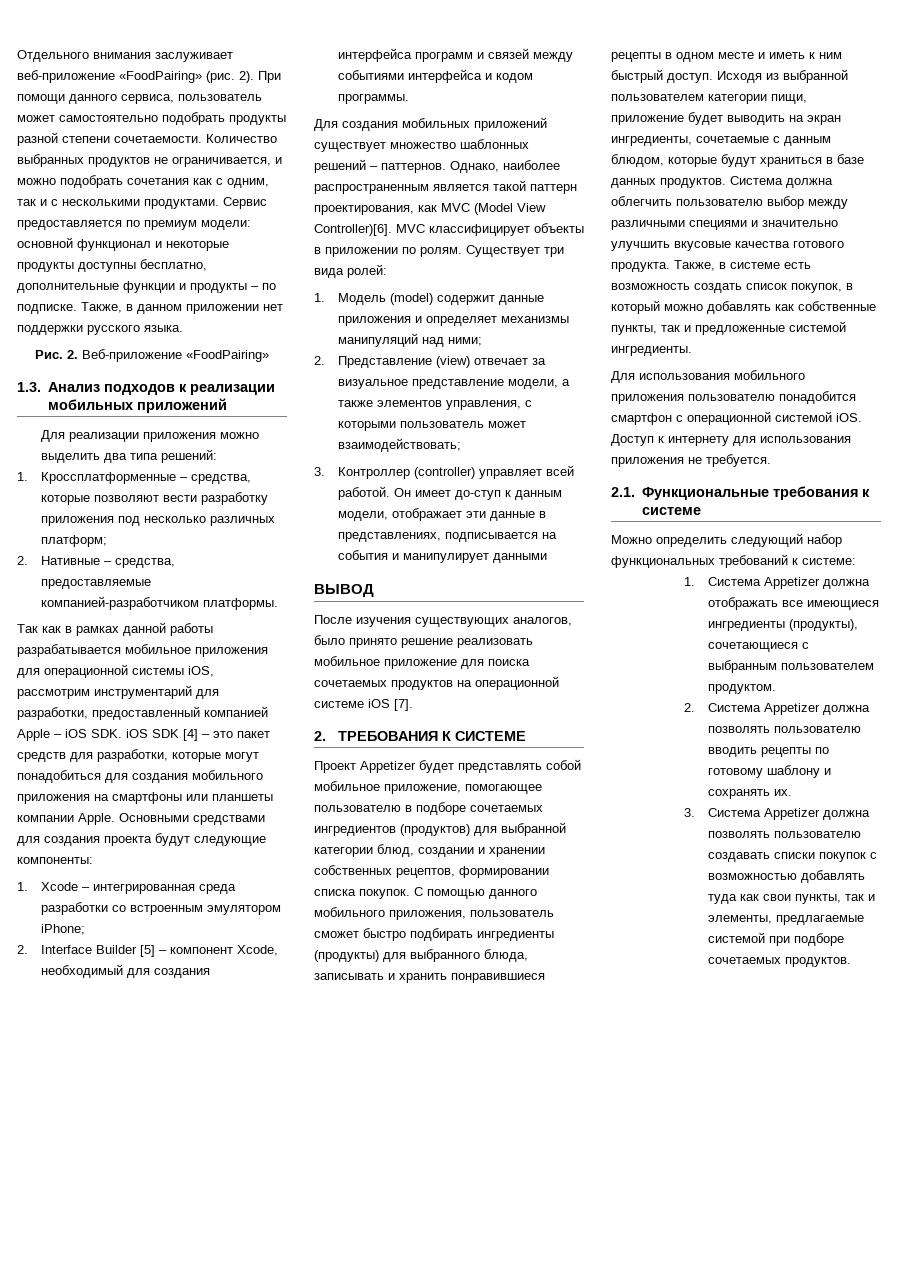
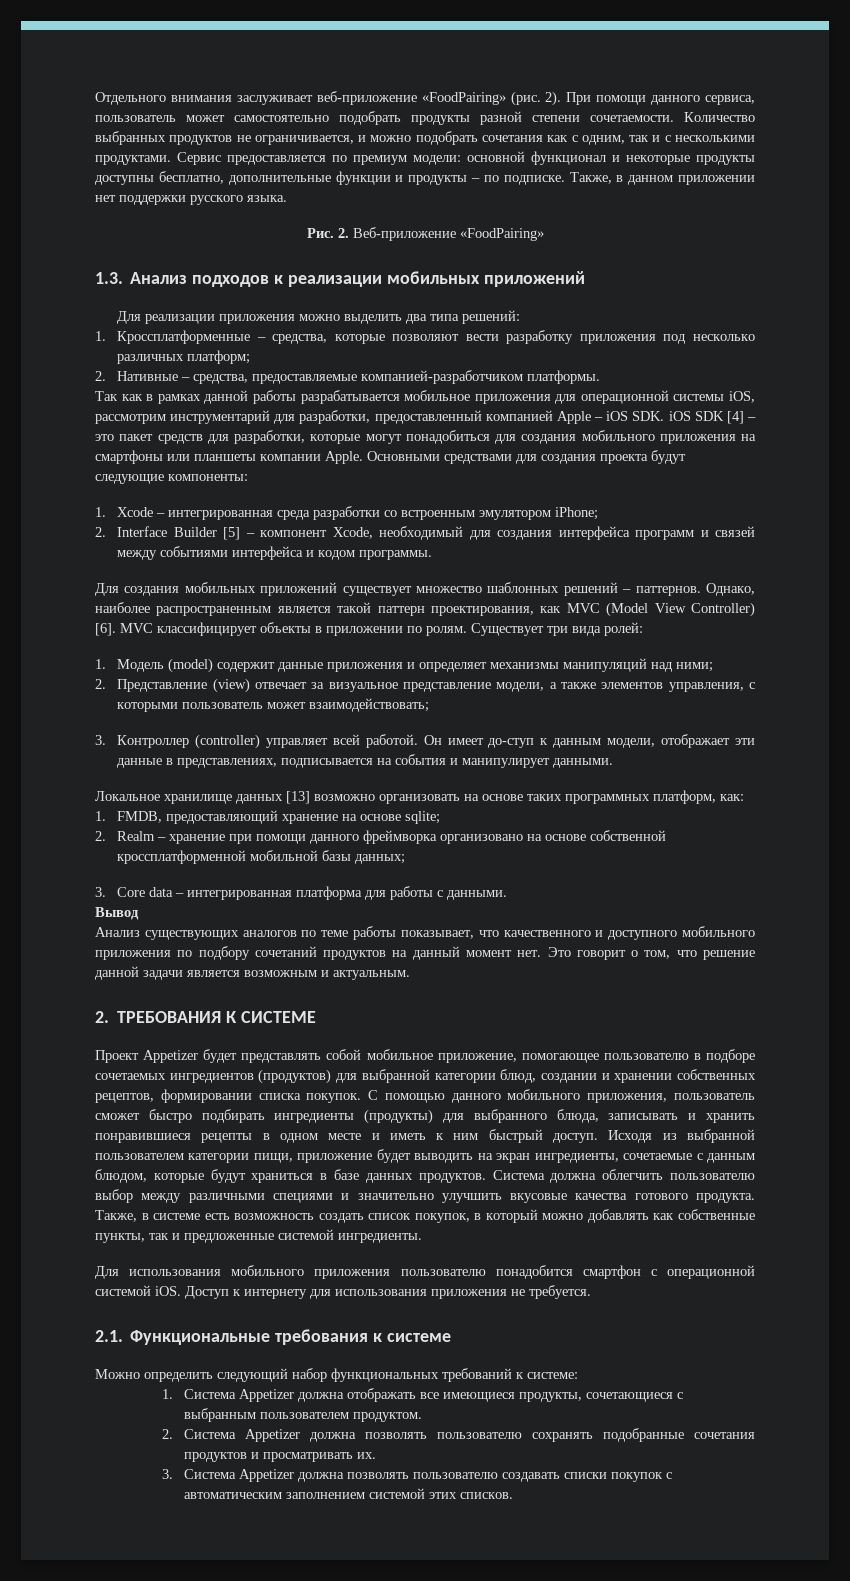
- Однако, наиболее распространенным является такой паттерн проектирования, как MVC (Model View Controller)[6].
+ Однако, наиболее распространенным является такой паттерн проектирования, как MVC (Model View Controller) [6].
- Он имеет до-ступ к данным модели, отображает эти данные в представлениях, подписывается на события и манипулирует данными
- ВЫВОД
- После изучения существующих аналогов, было принято решение реализовать мобильное приложение для поиска сочетаемых продуктов на операционной системе iOS [7].
+ Он имеет до-ступ к данным модели, отображает эти данные в представлениях, подписывается на события и манипулирует данными.
+ Локальное хранилище данных [13] возможно организовать на основе таких программных платформ, как:
+ 1. FMDB, предоставляющий хранение на основе sqlite;
+ 2. Realm – хранение при помощи данного фреймворка организовано на основе собственной кроссплатформенной мобильной базы данных;
+ 3. Core data – интегрированная платформа для работы с данными.
+ Вывод
+ Анализ существующих аналогов по теме работы показывает, что качественного и доступного мобильного приложения по подбору сочетаний продуктов на данный момент нет. Это говорит о том, что решение данной задачи является возможным и актуальным.
- 1. Система Appetizer должна отображать все имеющиеся ингредиенты (продукты), сочетающиеся с выбранным пользователем продуктом.
+ 1. Система Appetizer должна отображать все имеющиеся продукты, сочетающиеся с выбранным пользователем продуктом.
- 2. Система Appetizer должна позволять пользователю вводить рецепты по готовому шаблону и сохранять их.
+ 2. Система Appetizer должна позволять пользователю сохранять подобранные сочетания продуктов и просматривать их.
- 3. Система Appetizer должна позволять пользователю создавать списки покупок с возможностью добавлять туда как свои пункты, так и элементы, предлагаемые системой при подборе сочетаемых продуктов.
+ 3. Система Appetizer должна позволять пользователю создавать списки покупок с автоматическим заполнением системой этих списков.

